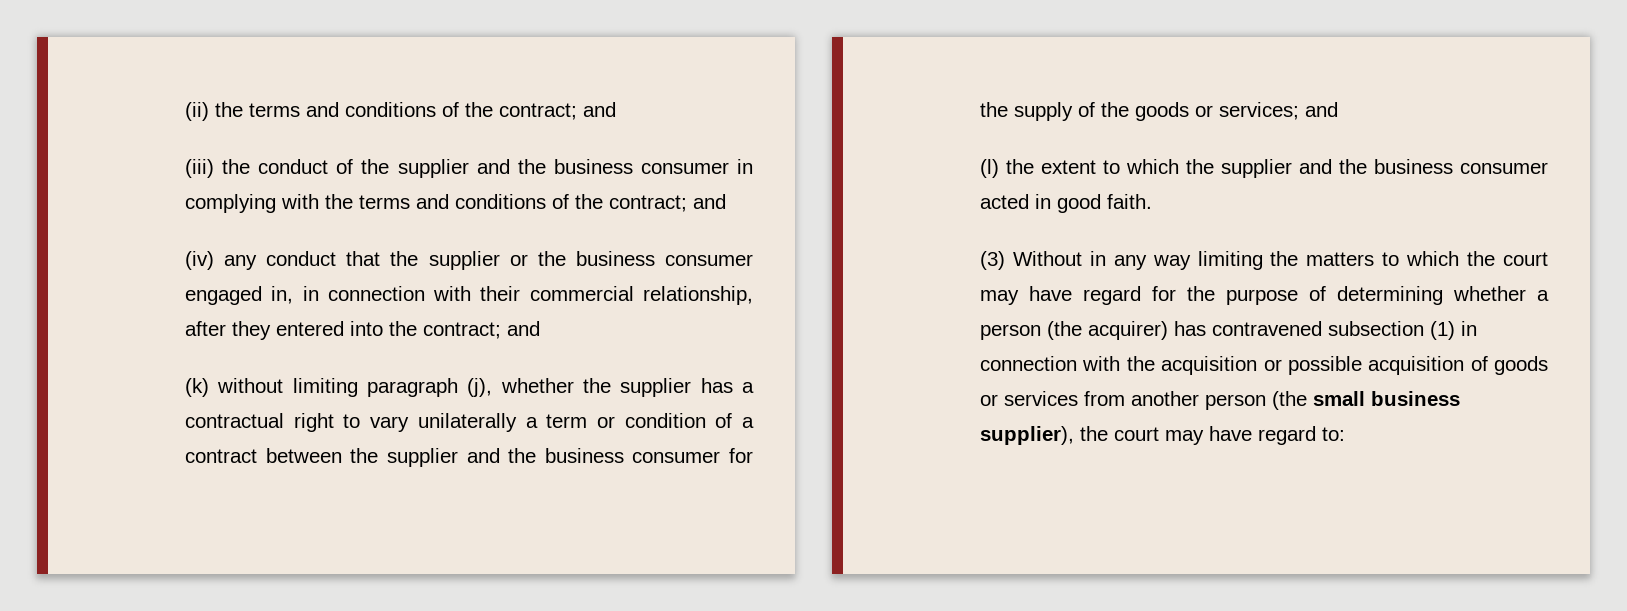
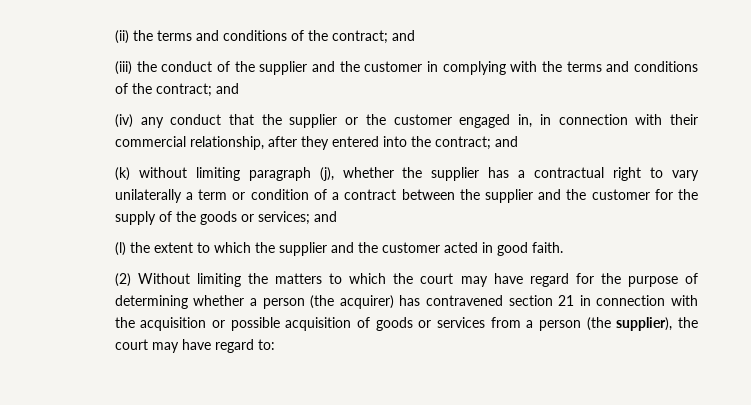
- (iii) the conduct of the supplier and the business consumer in complying with the terms and conditions of the contract; and
+ (iii) the conduct of the supplier and the customer in complying with the terms and conditions of the contract; and
- (iv) any conduct that the supplier or the business consumer engaged in, in connection with their commercial relationship, after they entered into the contract; and
+ (iv) any conduct that the supplier or the customer engaged in, in connection with their commercial relationship, after they entered into the contract; and
- (k) without limiting paragraph (j), whether the supplier has a contractual right to vary unilaterally a term or condition of a contract between the supplier and the business consumer for the supply of the goods or services; and
+ (k) without limiting paragraph (j), whether the supplier has a contractual right to vary unilaterally a term or condition of a contract between the supplier and the customer for the supply of the goods or services; and
- (l) the extent to which the supplier and the business consumer acted in good faith.
+ (l) the extent to which the supplier and the customer acted in good faith.
- (3) Without in any way limiting the matters to which the court may have regard for the purpose of determining whether a person (the acquirer) has contravened subsection (1) in connection with the acquisition or possible acquisition of goods or services from another person (the small business supplier), the court may have regard to:
+ (2) Without limiting the matters to which the court may have regard for the purpose of determining whether a person (the acquirer) has contravened section 21 in connection with the acquisition or possible acquisition of goods or services from a person (the supplier), the court may have regard to:

